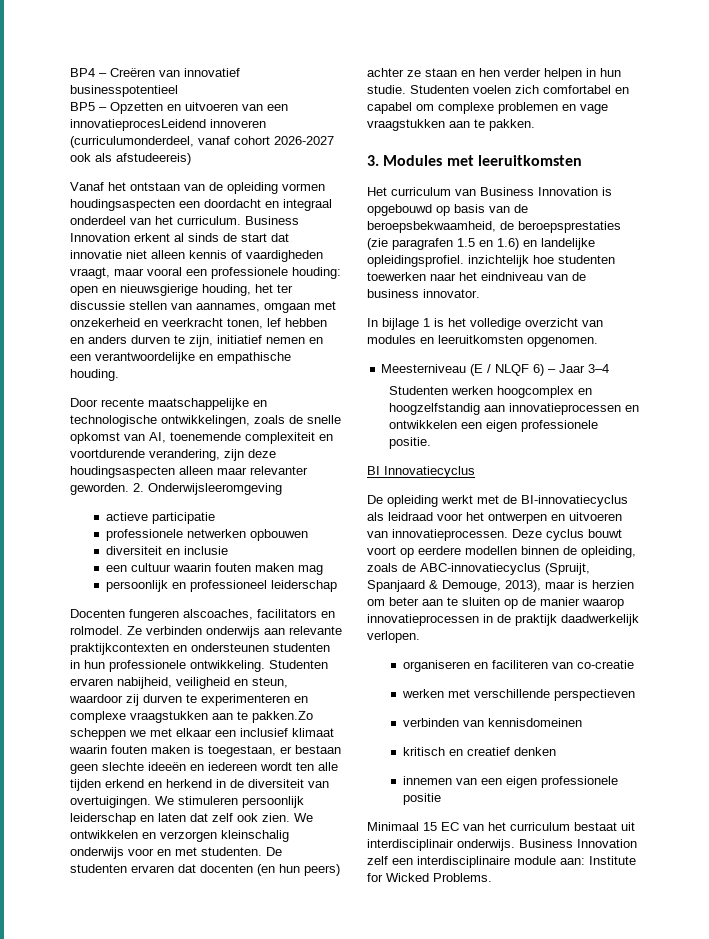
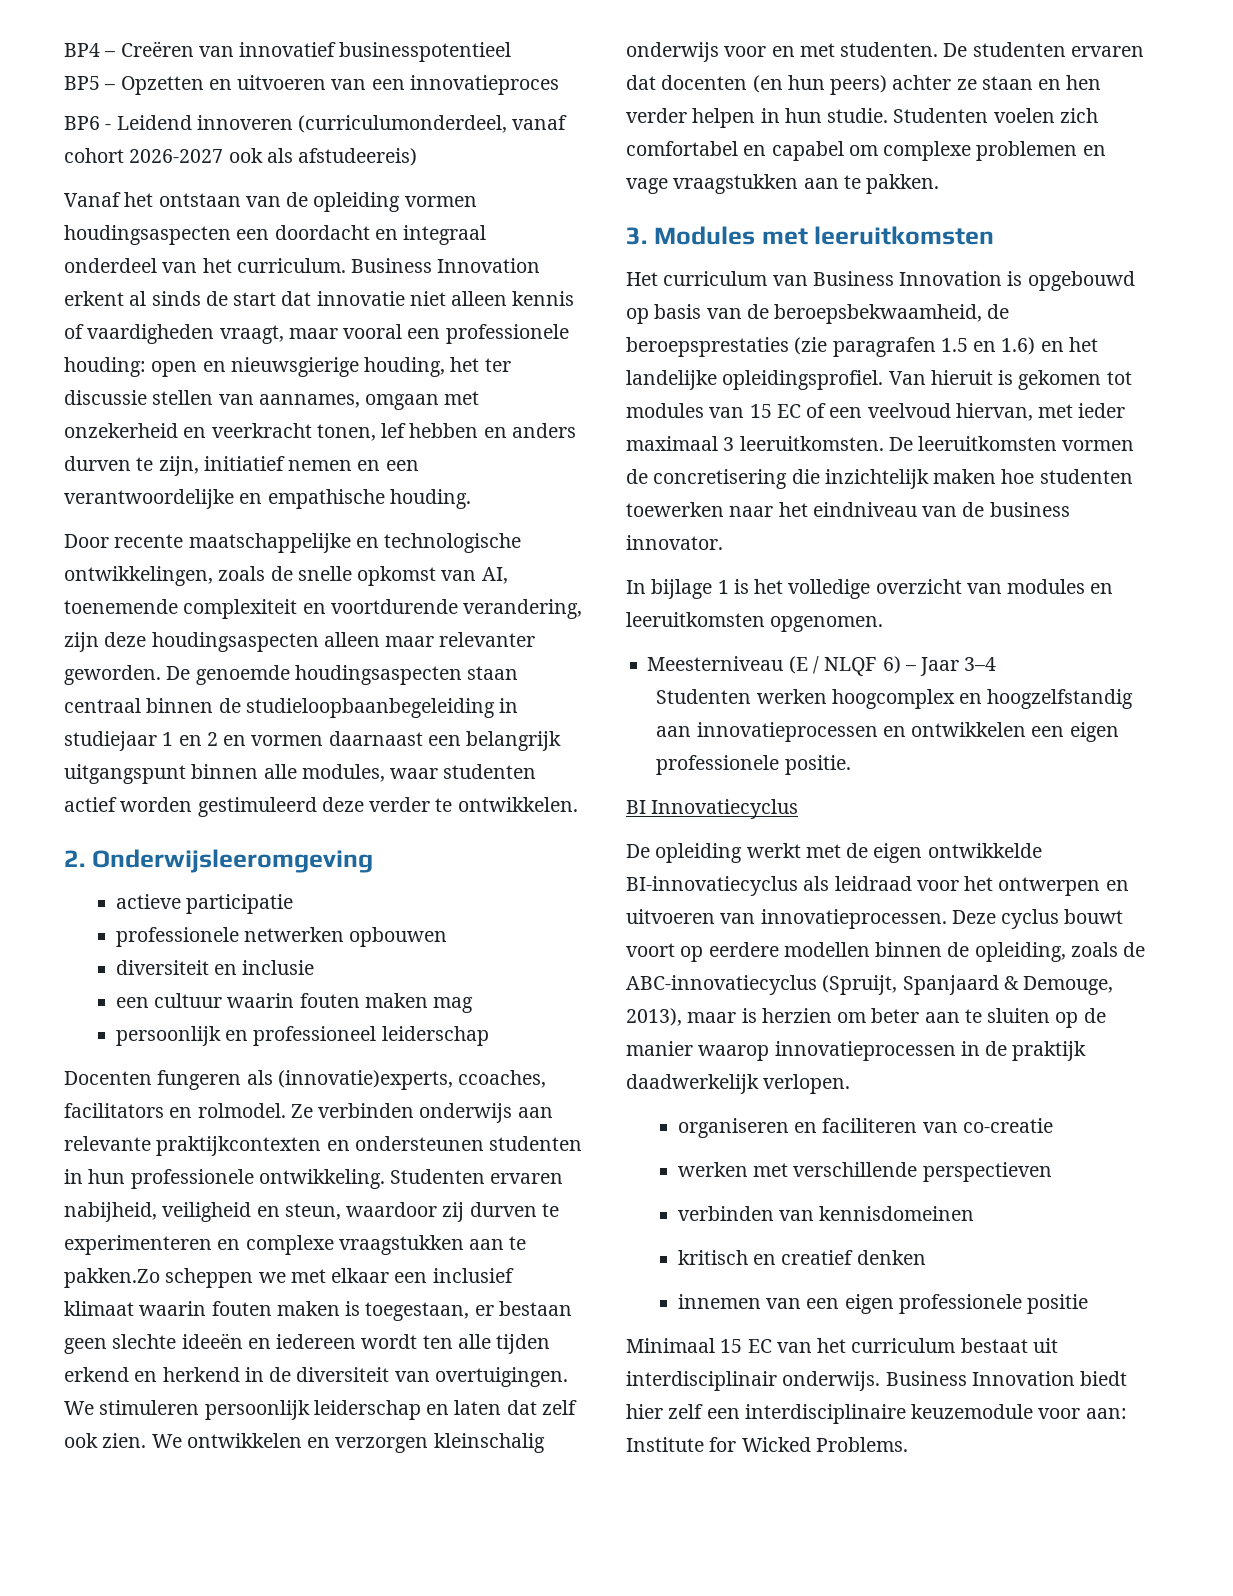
- BP5 – Opzetten en uitvoeren van een innovatieprocesLeidend innoveren (curriculumonderdeel, vanaf cohort 2026-2027 ook als afstudeereis)
+ BP5 – Opzetten en uitvoeren van een innovatieproces
+ BP6 - Leidend innoveren (curriculumonderdeel, vanaf cohort 2026-2027 ook als afstudeereis)
- Door recente maatschappelijke en technologische ontwikkelingen, zoals de snelle opkomst van AI, toenemende complexiteit en voortdurende verandering, zijn deze houdingsaspecten alleen maar relevanter geworden. 2. Onderwijsleeromgeving
+ Door recente maatschappelijke en technologische ontwikkelingen, zoals de snelle opkomst van AI, toenemende complexiteit en voortdurende verandering, zijn deze houdingsaspecten alleen maar relevanter geworden. De genoemde houdingsaspecten staan centraal binnen de studieloopbaanbegeleiding in studiejaar 1 en 2 en vormen daarnaast een belangrijk uitgangspunt binnen alle modules, waar studenten actief worden gestimuleerd deze verder te ontwikkelen.
+ 2. Onderwijsleeromgeving
- Docenten fungeren alscoaches, facilitators en rolmodel.
+ Docenten fungeren als (innovatie)experts, ccoaches, facilitators en rolmodel.
- Het curriculum van Business Innovation is opgebouwd op basis van de beroepsbekwaamheid, de beroepsprestaties (zie paragrafen 1.5 en 1.6) en landelijke opleidingsprofiel. inzichtelijk hoe studenten toewerken naar het eindniveau van de business innovator.
+ Het curriculum van Business Innovation is opgebouwd op basis van de beroepsbekwaamheid, de beroepsprestaties (zie paragrafen 1.5 en 1.6) en het landelijke opleidingsprofiel. Van hieruit is gekomen tot modules van 15 EC of een veelvoud hiervan, met ieder maximaal 3 leeruitkomsten. De leeruitkomsten vormen de concretisering die inzichtelijk maken hoe studenten toewerken naar het eindniveau van de business innovator.
- De opleiding werkt met de BI-innovatiecyclus als leidraad voor het ontwerpen en uitvoeren van innovatieprocessen.
+ De opleiding werkt met de eigen ontwikkelde BI-innovatiecyclus als leidraad voor het ontwerpen en uitvoeren van innovatieprocessen.
- Business Innovation zelf een interdisciplinaire module aan: Institute for Wicked Problems.
+ Business Innovation biedt hier zelf een interdisciplinaire keuzemodule voor aan: Institute for Wicked Problems.

